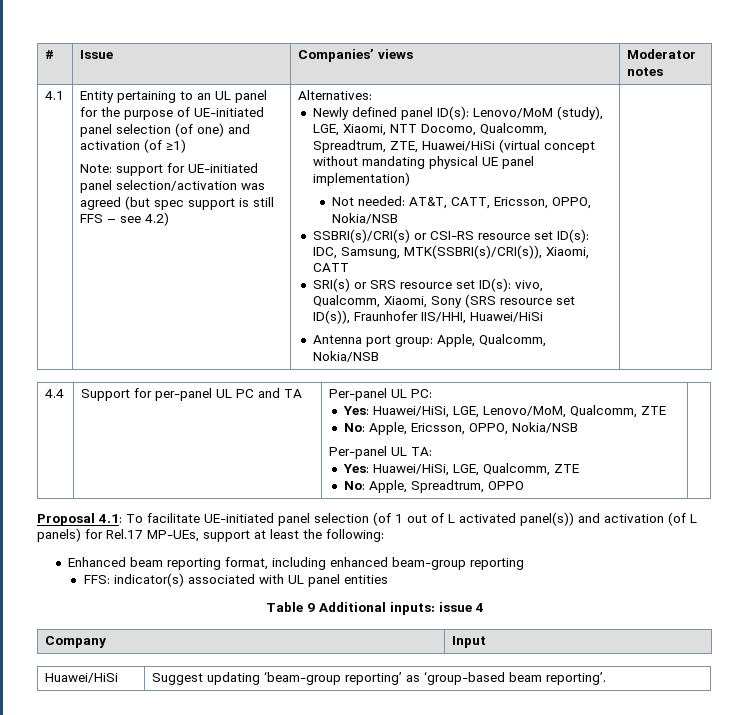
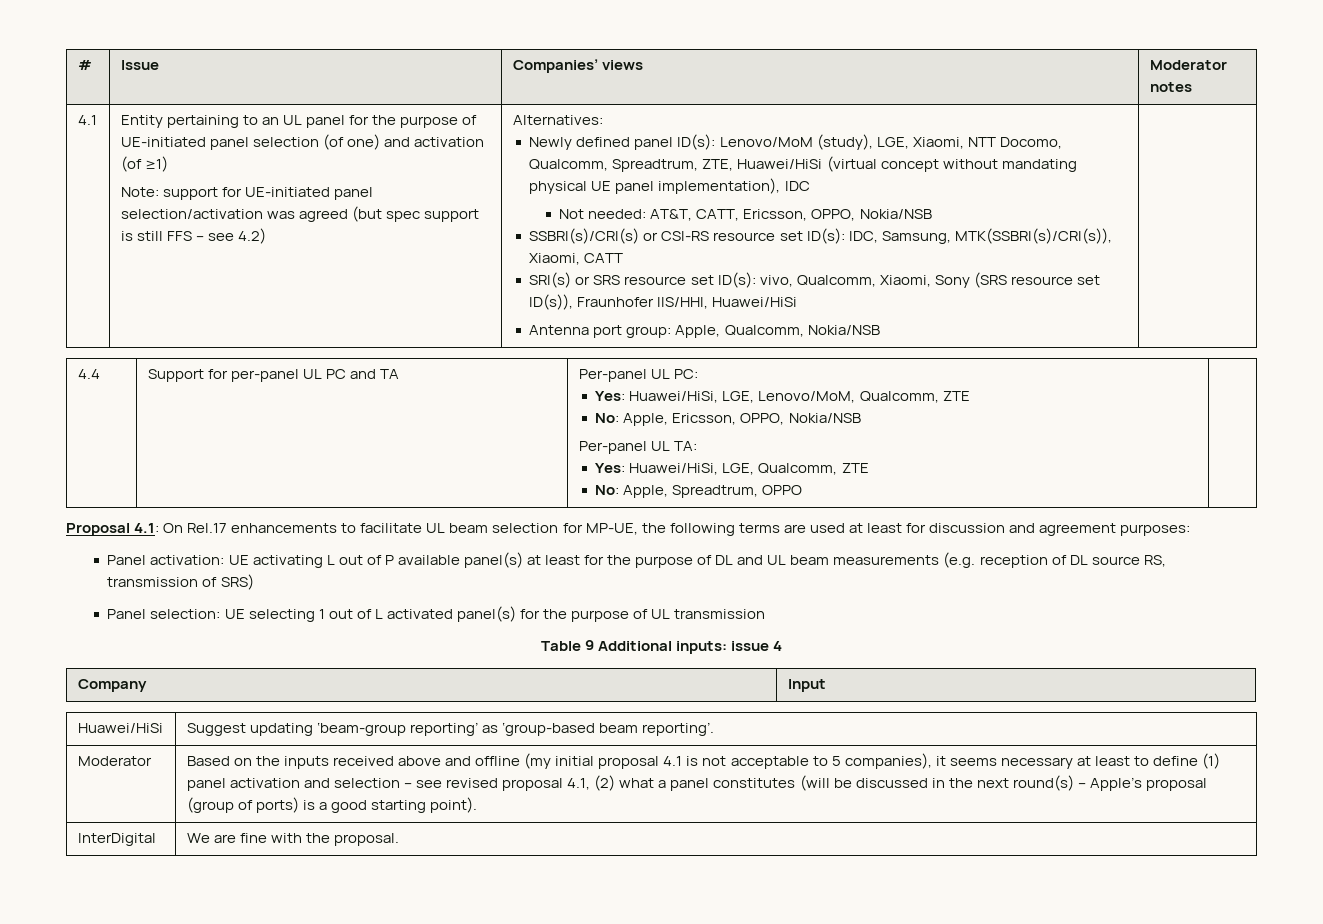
- Newly defined panel ID(s): Lenovo/MoM (study), LGE, Xiaomi, NTT Docomo, Qualcomm, Spreadtrum, ZTE, Huawei/HiSi (virtual concept without mandating physical UE panel implementation)
+ Newly defined panel ID(s): Lenovo/MoM (study), LGE, Xiaomi, NTT Docomo, Qualcomm, Spreadtrum, ZTE, Huawei/HiSi (virtual concept without mandating physical UE panel implementation), IDC
- Proposal 4.1: To facilitate UE-initiated panel selection (of 1 out of L activated panel(s)) and activation (of L panels) for Rel.17 MP-UEs, support at least the following:
- Enhanced beam reporting format, including enhanced beam-group reporting
- FFS: indicator(s) associated with UL panel entities
+ Proposal 4.1: On Rel.17 enhancements to facilitate UL beam selection for MP-UE, the following terms are used at least for discussion and agreement purposes:
+ Panel activation: UE activating L out of P available panel(s) at least for the purpose of DL and UL beam measurements (e.g. reception of DL source RS, transmission of SRS)
+ Panel selection: UE selecting 1 out of L activated panel(s) for the purpose of UL transmission
+ Moderator | Based on the inputs received above and offline (my initial proposal 4.1 is not acceptable to 5 companies), it seems necessary at least to define (1) panel activation and selection – see revised proposal 4.1, (2) what a panel constitutes (will be discussed in the next round(s) – Apple’s proposal (group of ports) is a good starting point).
+ InterDigital | We are fine with the proposal.

